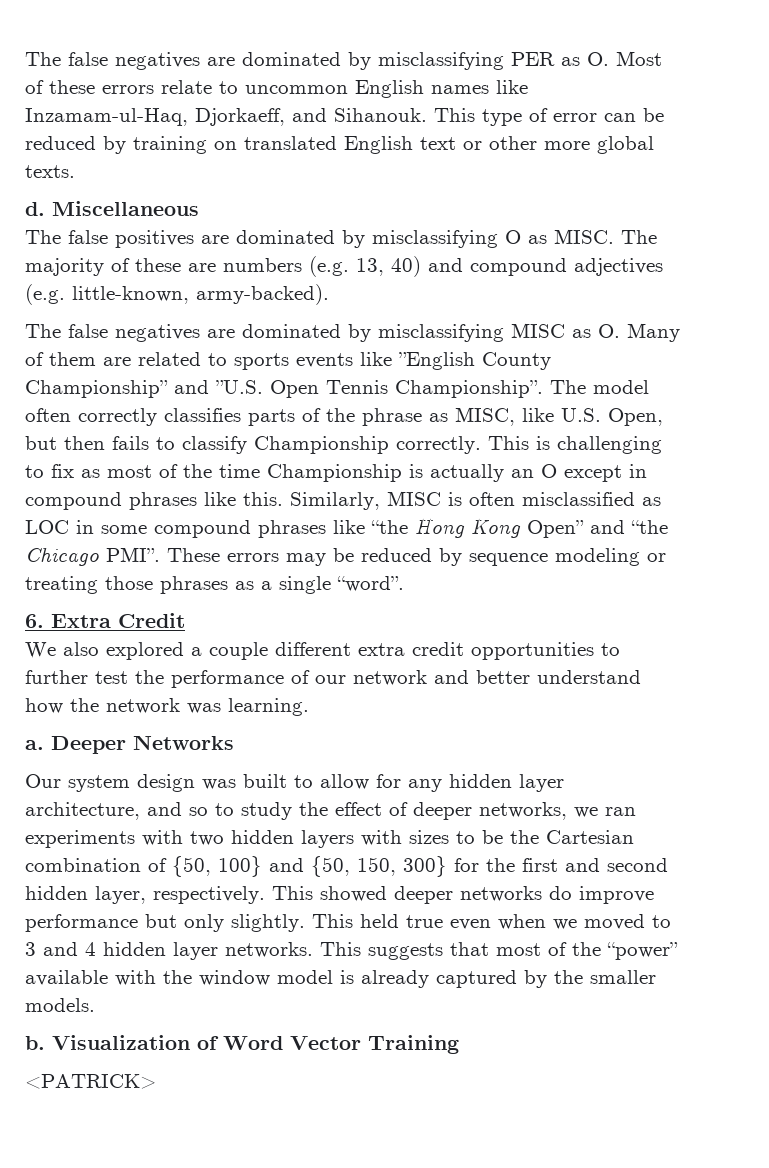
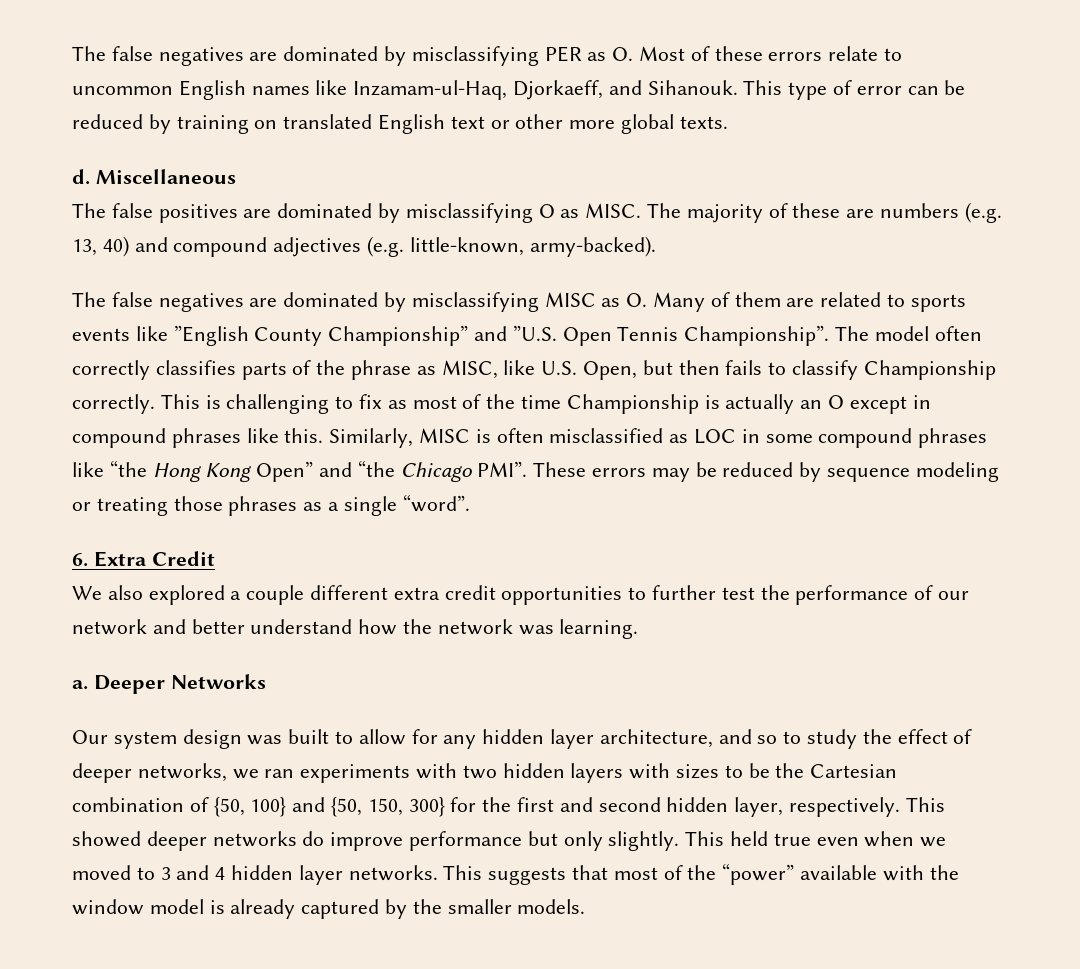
- b. Visualization of Word Vector Training
- <PATRICK>

